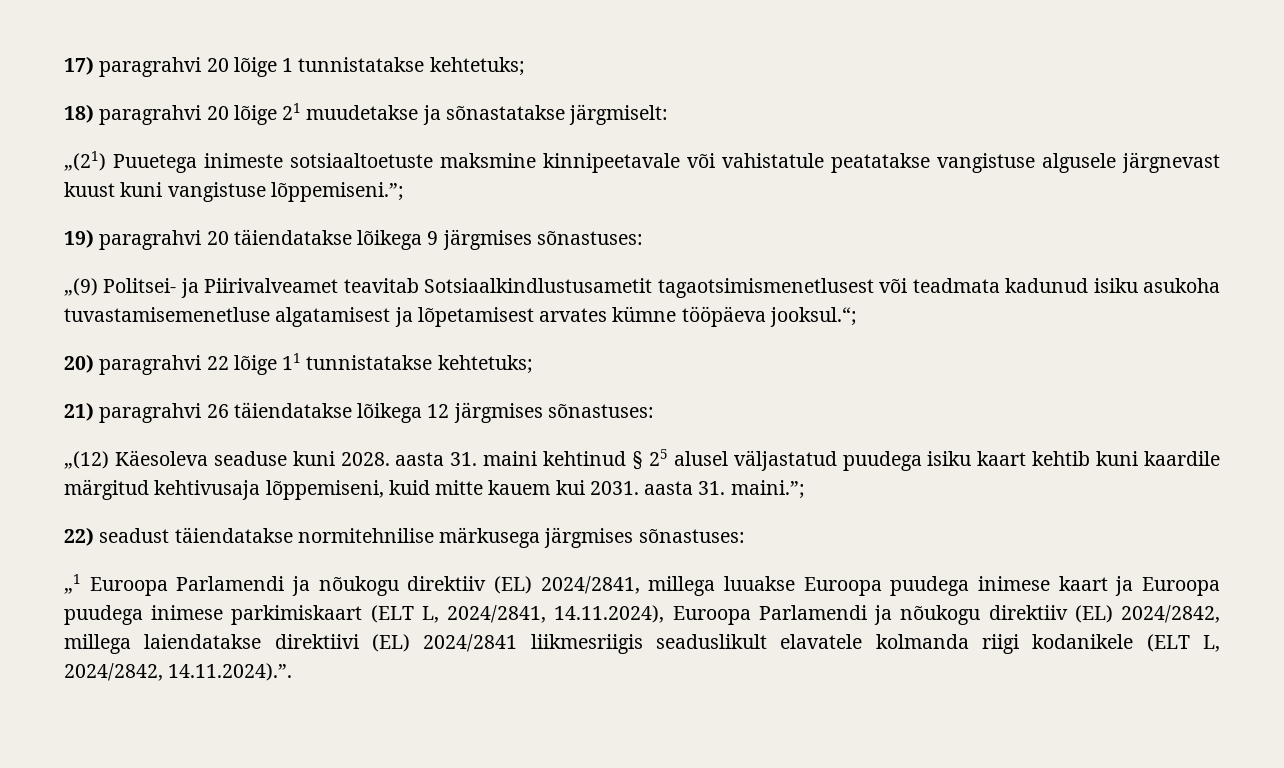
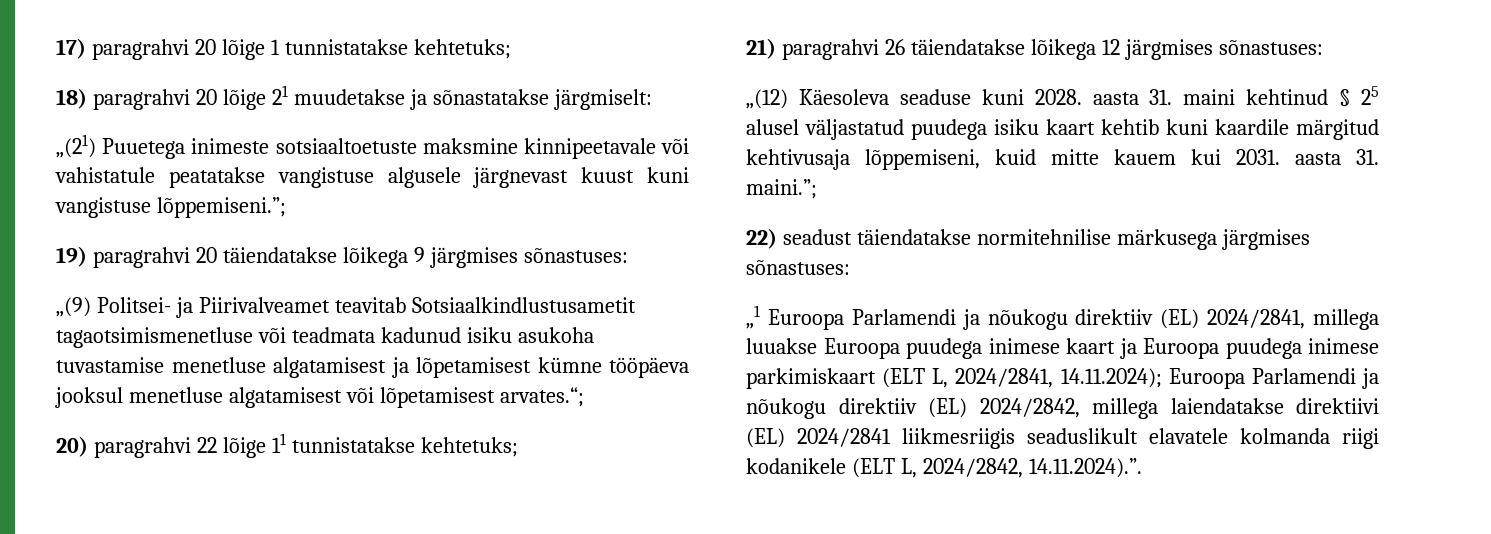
- „(9) Politsei- ja Piirivalveamet teavitab Sotsiaalkindlustusametit tagaotsimismenetlusest või teadmata kadunud isiku asukoha tuvastamisemenetluse algatamisest ja lõpetamisest arvates kümne tööpäeva jooksul.“;
+ „(9) Politsei- ja Piirivalveamet teavitab Sotsiaalkindlustusametit tagaotsimismenetluse või teadmata kadunud isiku asukoha tuvastamise menetluse algatamisest ja lõpetamisest kümne tööpäeva jooksul menetluse algatamisest või lõpetamisest arvates.“;
- „1 Euroopa Parlamendi ja nõukogu direktiiv (EL) 2024/2841, millega luuakse Euroopa puudega inimese kaart ja Euroopa puudega inimese parkimiskaart (ELT L, 2024/2841, 14.11.2024), Euroopa Parlamendi ja nõukogu direktiiv (EL) 2024/2842, millega laiendatakse direktiivi (EL) 2024/2841 liikmesriigis seaduslikult elavatele kolmanda riigi kodanikele (ELT L, 2024/2842, 14.11.2024).”.
+ „1 Euroopa Parlamendi ja nõukogu direktiiv (EL) 2024/2841, millega luuakse Euroopa puudega inimese kaart ja Euroopa puudega inimese parkimiskaart (ELT L, 2024/2841, 14.11.2024); Euroopa Parlamendi ja nõukogu direktiiv (EL) 2024/2842, millega laiendatakse direktiivi (EL) 2024/2841 liikmesriigis seaduslikult elavatele kolmanda riigi kodanikele (ELT L, 2024/2842, 14.11.2024).”.

